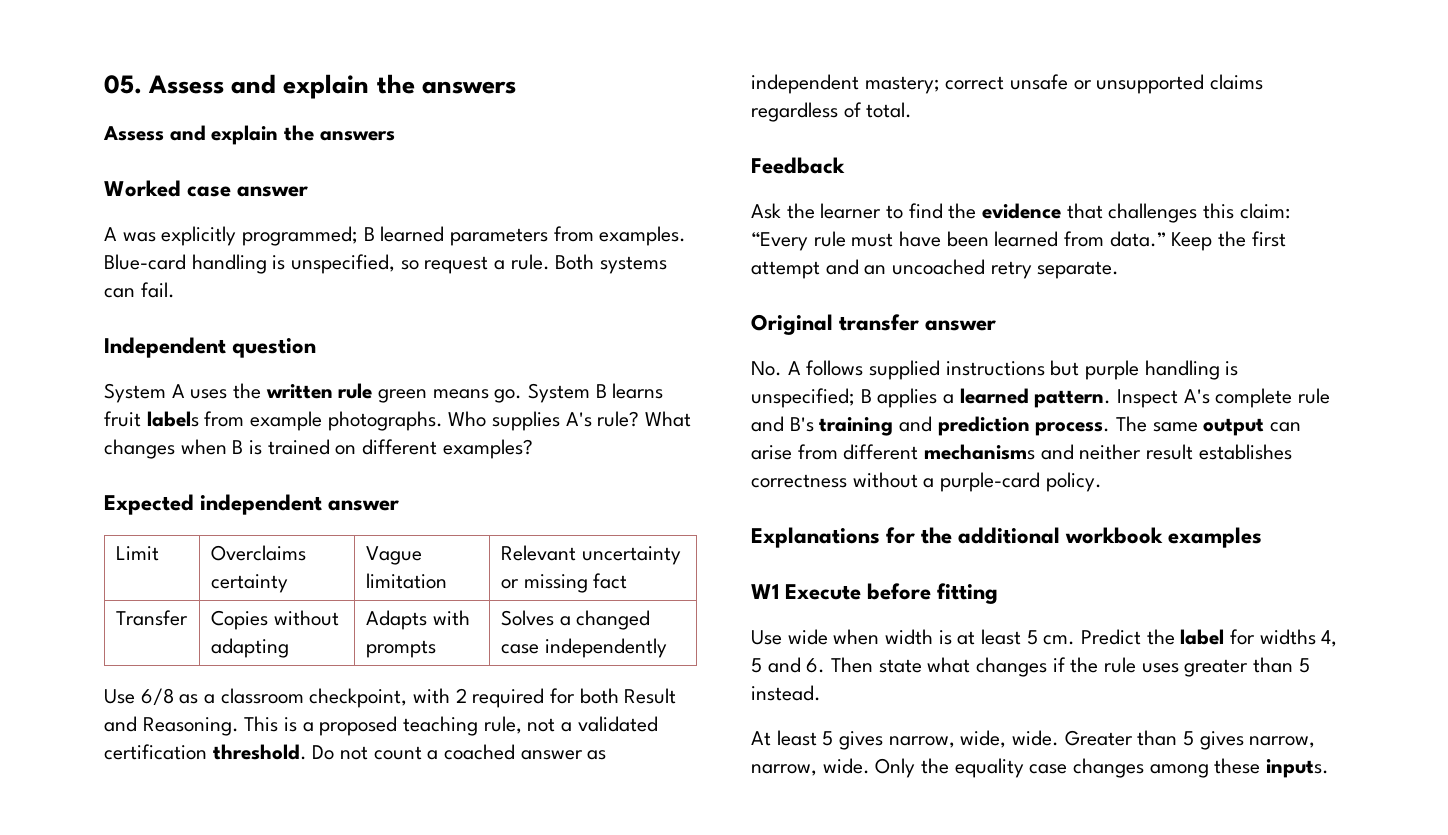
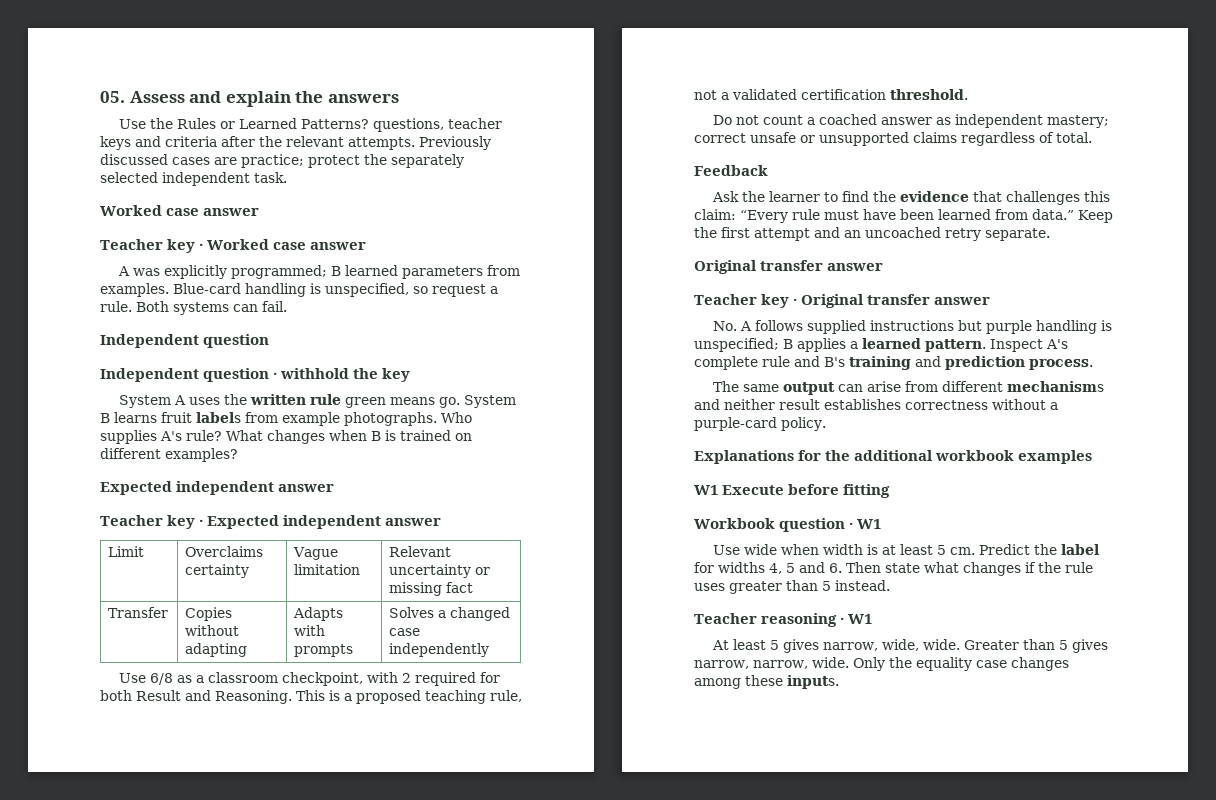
  05. Assess and explain the answers
- Assess and explain the answers
+ Use the Rules or Learned Patterns? questions, teacher keys and criteria after the relevant attempts. Previously discussed cases are practice; protect the separately selected independent task.
  Worked case answer
+ Teacher key · Worked case answer
+ Independent question · withhold the key
+ Teacher key · Expected independent answer
- This is a proposed teaching rule, not a validated certification threshold. Do not count a coached answer as independent mastery; correct unsafe or unsupported claims regardless of total.
+ This is a proposed teaching rule, not a validated certification threshold.
+ Do not count a coached answer as independent mastery; correct unsafe or unsupported claims regardless of total.
+ Teacher key · Original transfer answer
- Inspect A's complete rule and B's training and prediction process. The same output can arise from different mechanisms and neither result establishes correctness without a purple-card policy.
+ Inspect A's complete rule and B's training and prediction process.
+ The same output can arise from different mechanisms and neither result establishes correctness without a purple-card policy.
+ Workbook question · W1
+ Teacher reasoning · W1

